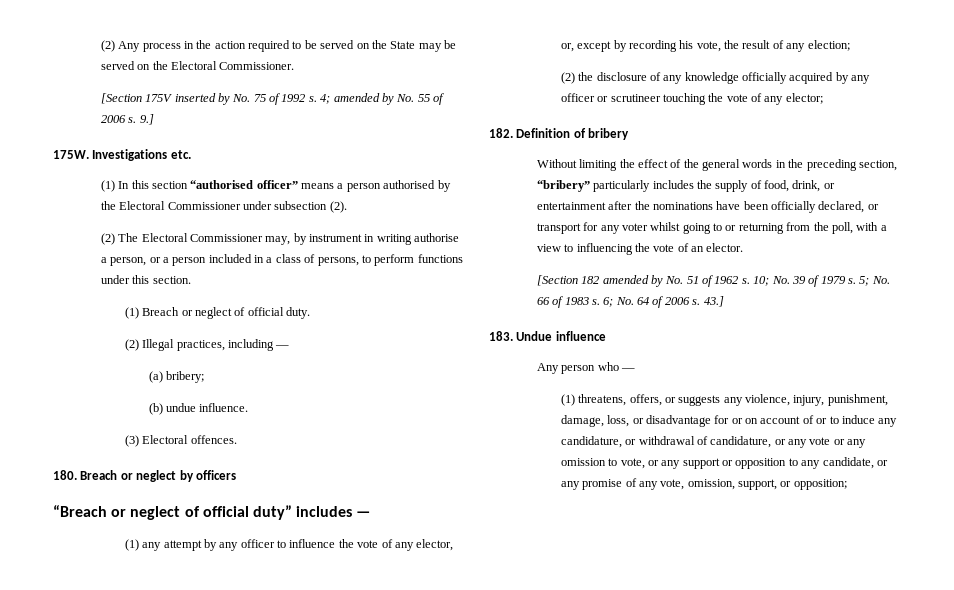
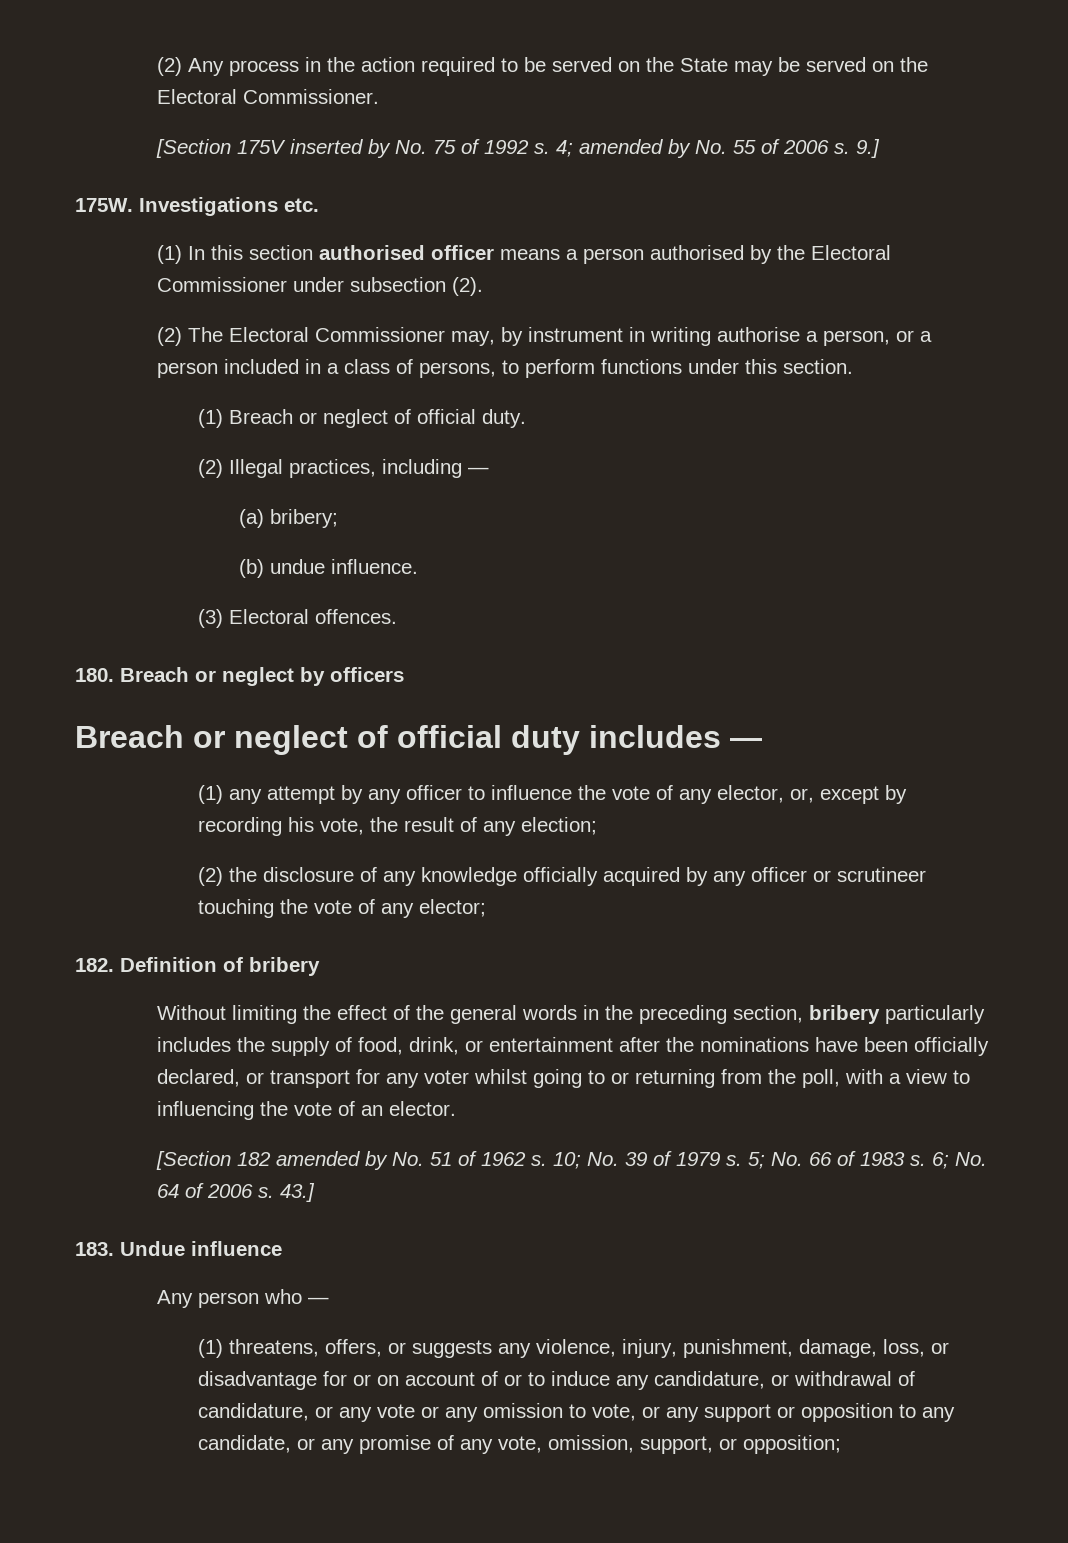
- (1) In this section “authorised officer” means a person authorised by the Electoral Commissioner under subsection (2).
+ (1) In this section authorised officer means a person authorised by the Electoral Commissioner under subsection (2).
- “Breach or neglect of official duty” includes —
+ Breach or neglect of official duty includes —
- Without limiting the effect of the general words in the preceding section, “bribery” particularly includes the supply of food, drink, or entertainment after the nominations have been officially declared, or transport for any voter whilst going to or returning from the poll, with a view to influencing the vote of an elector.
+ Without limiting the effect of the general words in the preceding section, bribery particularly includes the supply of food, drink, or entertainment after the nominations have been officially declared, or transport for any voter whilst going to or returning from the poll, with a view to influencing the vote of an elector.

